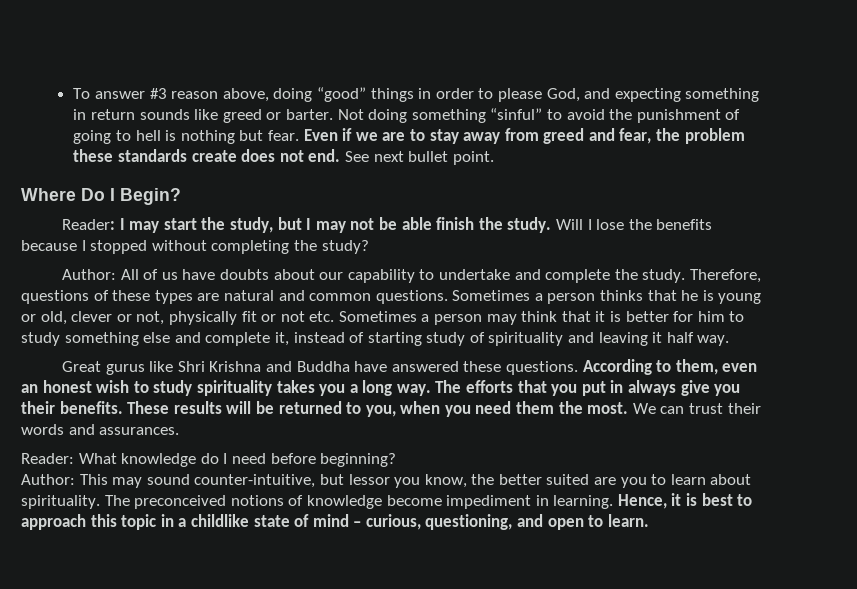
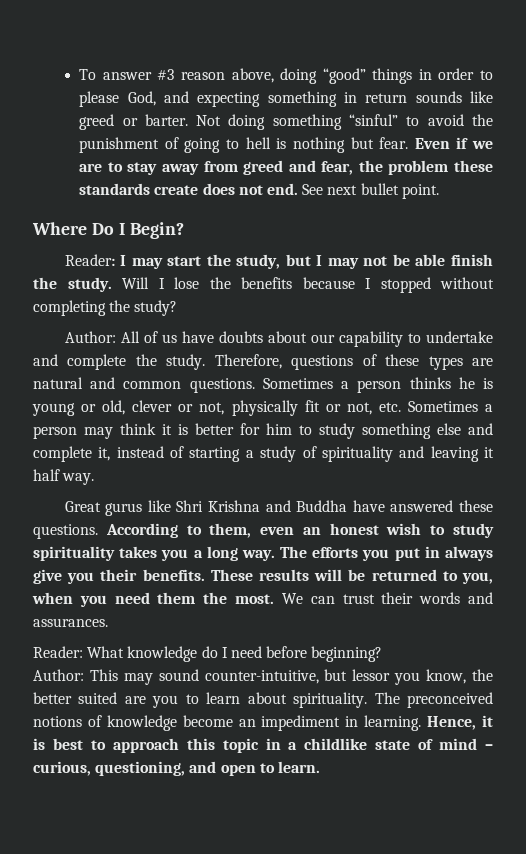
- Sometimes a person thinks that he is young or old, clever or not, physically fit or not etc. Sometimes a person may think that it is better for him to study something else and complete it, instead of starting study of spirituality and leaving it half way.
+ Sometimes a person thinks he is young or old, clever or not, physically fit or not, etc. Sometimes a person may think it is better for him to study something else and complete it, instead of starting a study of spirituality and leaving it half way.
- The efforts that you put in always give you their benefits.
+ The efforts you put in always give you their benefits.
- The preconceived notions of knowledge become impediment in learning.
+ The preconceived notions of knowledge become an impediment in learning.

